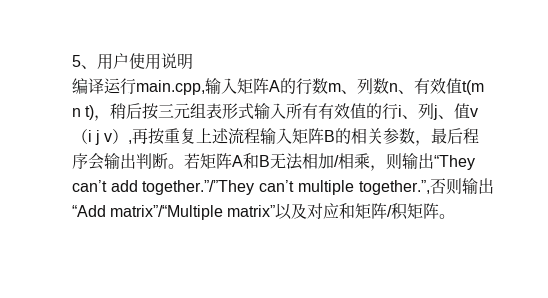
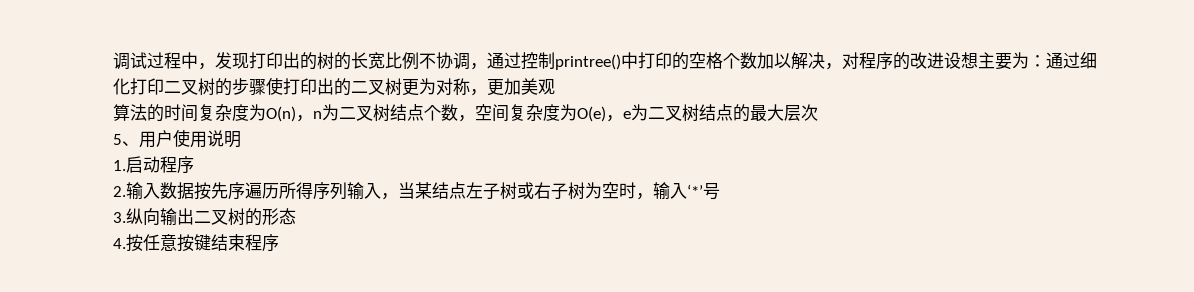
+ 调试过程中，发现打印出的树的长宽比例不协调，通过控制printree()中打印的空格个数加以解决，对程序的改进设想主要为：通过细化打印二叉树的步骤使打印出的二叉树更为对称，更加美观
+ 算法的时间复杂度为O(n)，n为二叉树结点个数，空间复杂度为O(e)，e为二叉树结点的最大层次
- 编译运行main.cpp,输入矩阵A的行数m、列数n、有效值t(m n t)，稍后按三元组表形式输入所有有效值的行i、列j、值v（i j v）,再按重复上述流程输入矩阵B的相关参数，最后程序会输出判断。若矩阵A和B无法相加/相乘，则输出“They can’t add together.”/”They can’t multiple together.”,否则输出“Add matrix”/“Multiple matrix”以及对应和矩阵/积矩阵。
+ 1.启动程序
+ 2.输入数据按先序遍历所得序列输入，当某结点左子树或右子树为空时，输入‘*’号
+ 3.纵向输出二叉树的形态
+ 4.按任意按键结束程序

